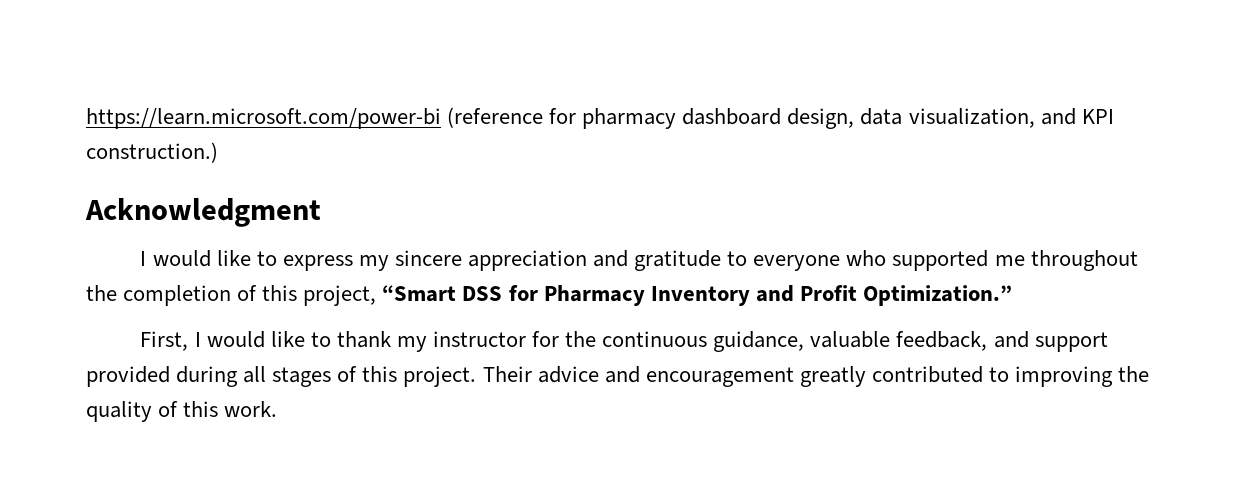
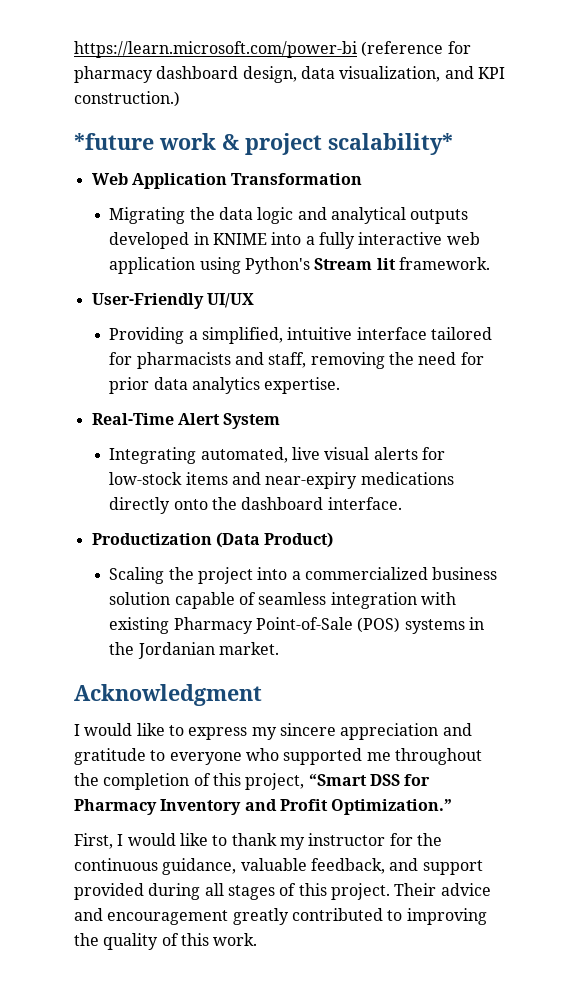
+ *future work & project scalability*
+ Web Application Transformation
+ Migrating the data logic and analytical outputs developed in KNIME into a fully interactive web application using Python's Stream lit framework.
+ User-Friendly UI/UX
+ Providing a simplified, intuitive interface tailored for pharmacists and staff, removing the need for prior data analytics expertise.
+ Real-Time Alert System
+ Integrating automated, live visual alerts for low-stock items and near-expiry medications directly onto the dashboard interface.
+ Productization (Data Product)
+ Scaling the project into a commercialized business solution capable of seamless integration with existing Pharmacy Point-of-Sale (POS) systems in the Jordanian market.

